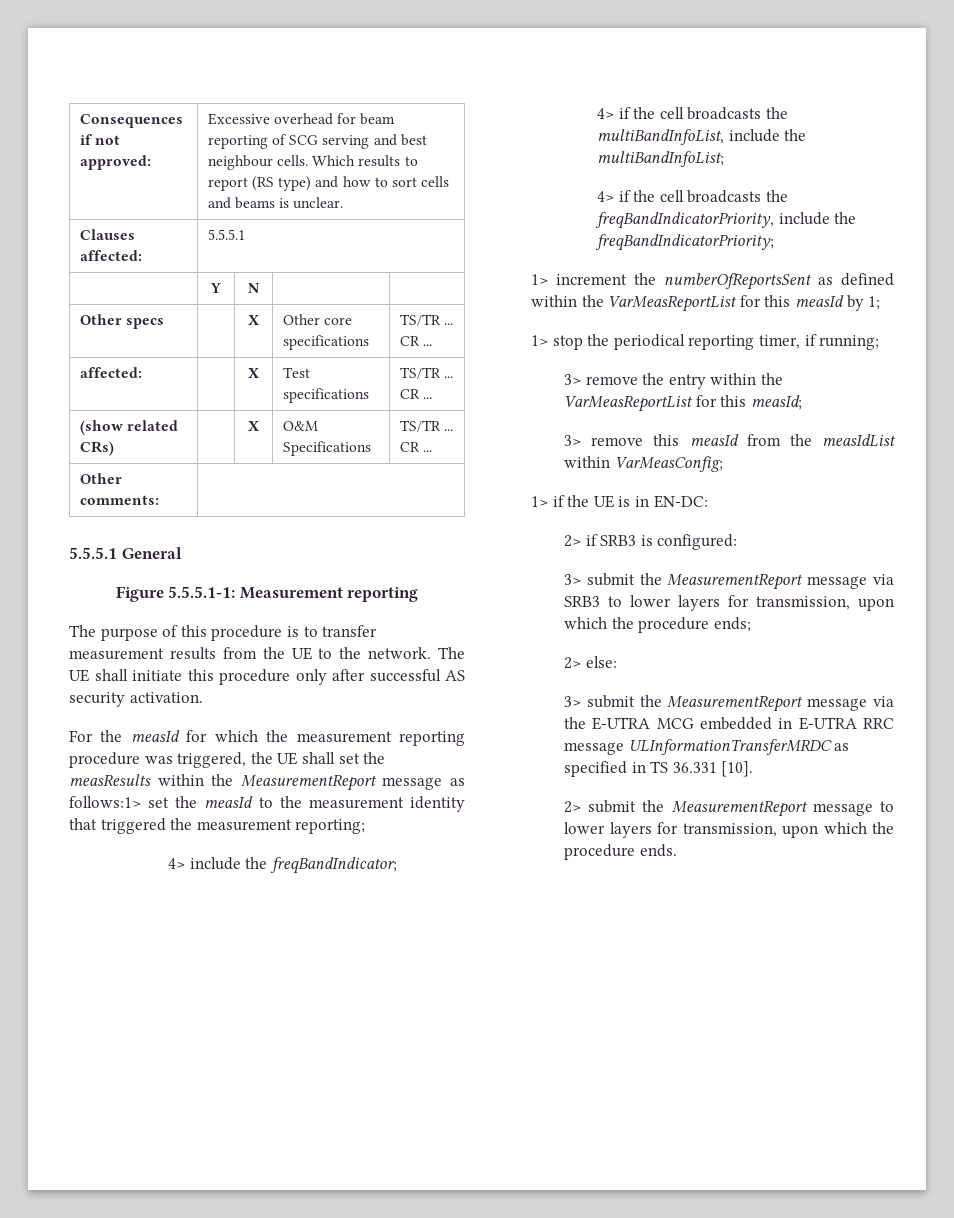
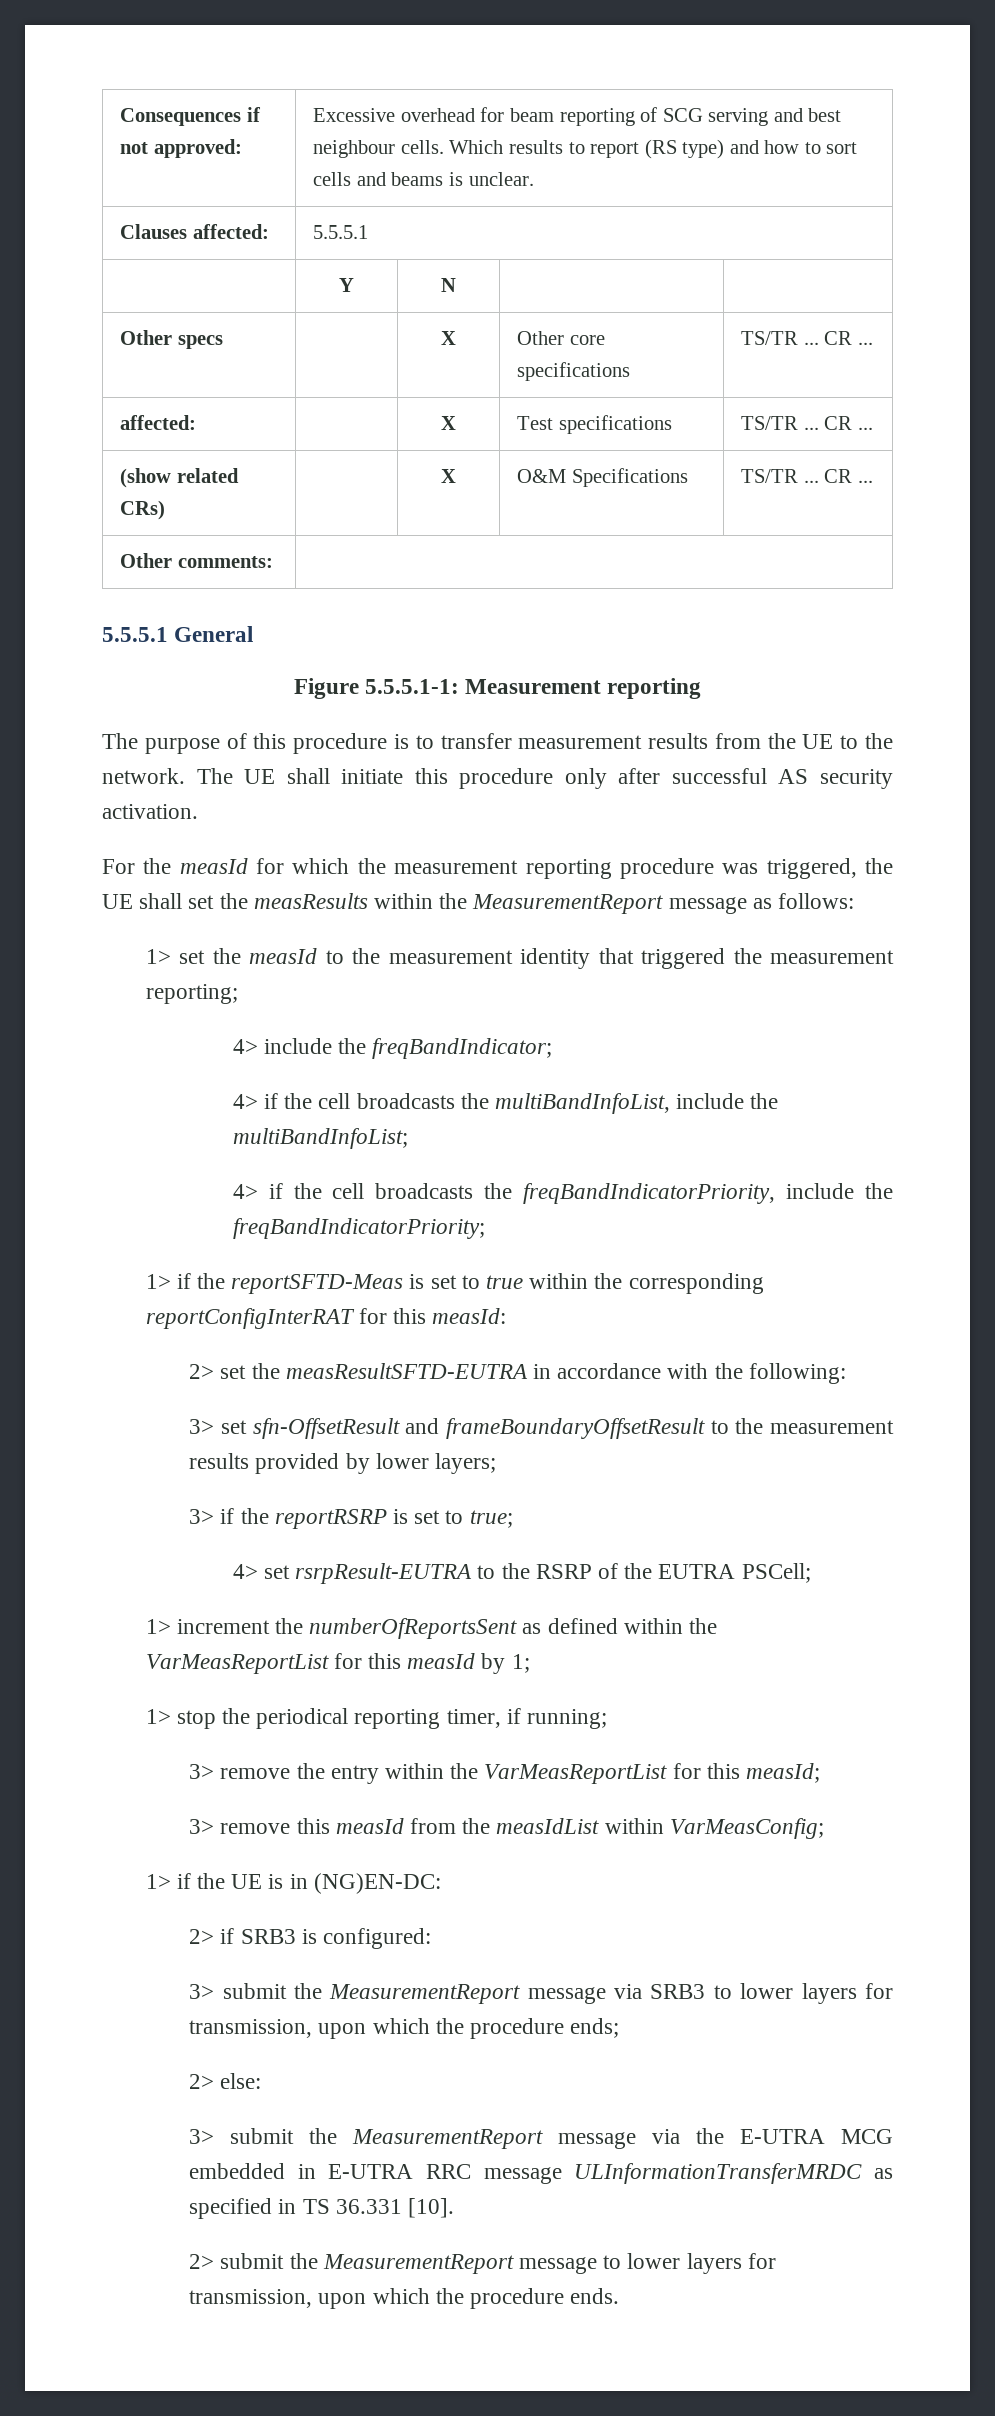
- For the measId for which the measurement reporting procedure was triggered, the UE shall set the measResults within the MeasurementReport message as follows:1> set the measId to the measurement identity that triggered the measurement reporting;
+ For the measId for which the measurement reporting procedure was triggered, the UE shall set the measResults within the MeasurementReport message as follows:
+ 1> set the measId to the measurement identity that triggered the measurement reporting;
+ 1> if the reportSFTD-Meas is set to true within the corresponding reportConfigInterRAT for this measId:
+ 2> set the measResultSFTD-EUTRA in accordance with the following:
+ 3> set sfn-OffsetResult and frameBoundaryOffsetResult to the measurement results provided by lower layers;
+ 3> if the reportRSRP is set to true;
+ 4> set rsrpResult-EUTRA to the RSRP of the EUTRA PSCell;
- 1> if the UE is in EN-DC:
+ 1> if the UE is in (NG)EN-DC:

